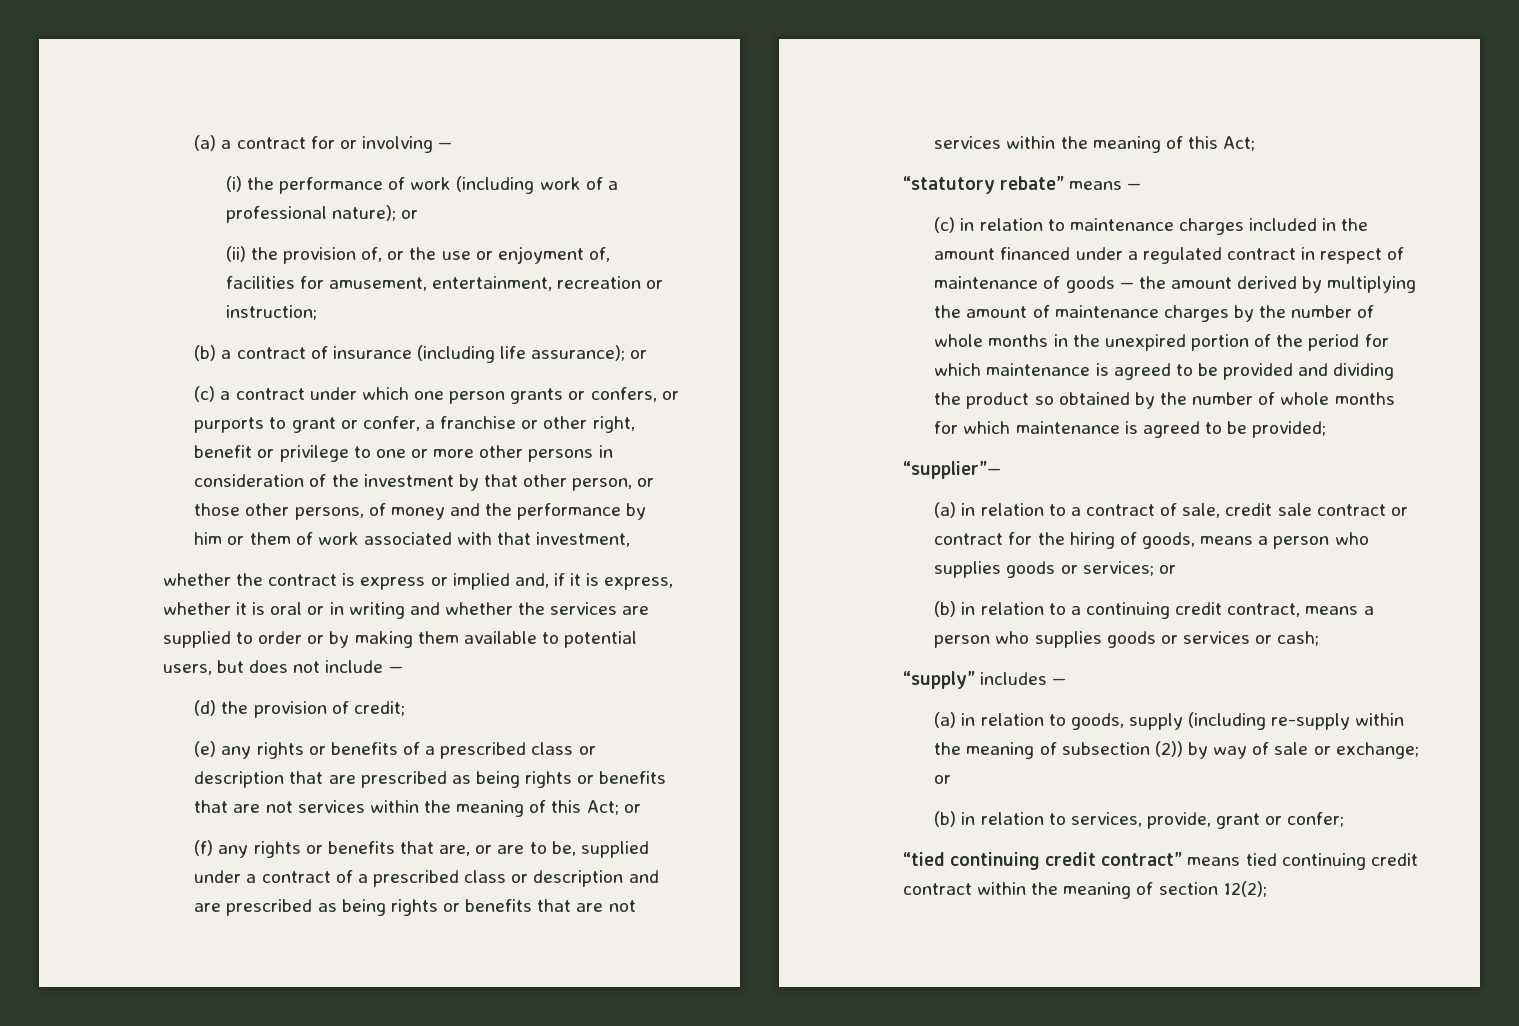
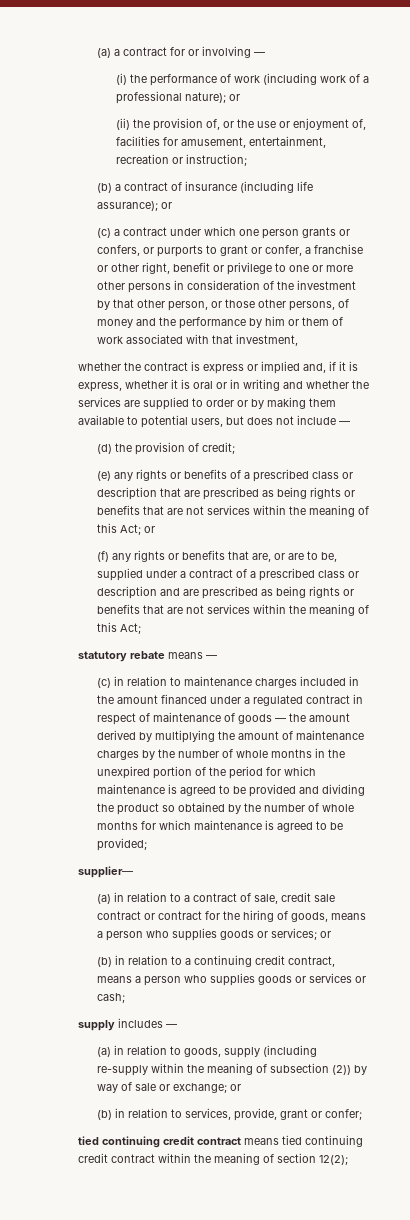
- “statutory rebate” means —
+ statutory rebate means —
- “supplier”—
+ supplier—
- “supply” includes —
+ supply includes —
- “tied continuing credit contract” means tied continuing credit contract within the meaning of section 12(2);
+ tied continuing credit contract means tied continuing credit contract within the meaning of section 12(2);

